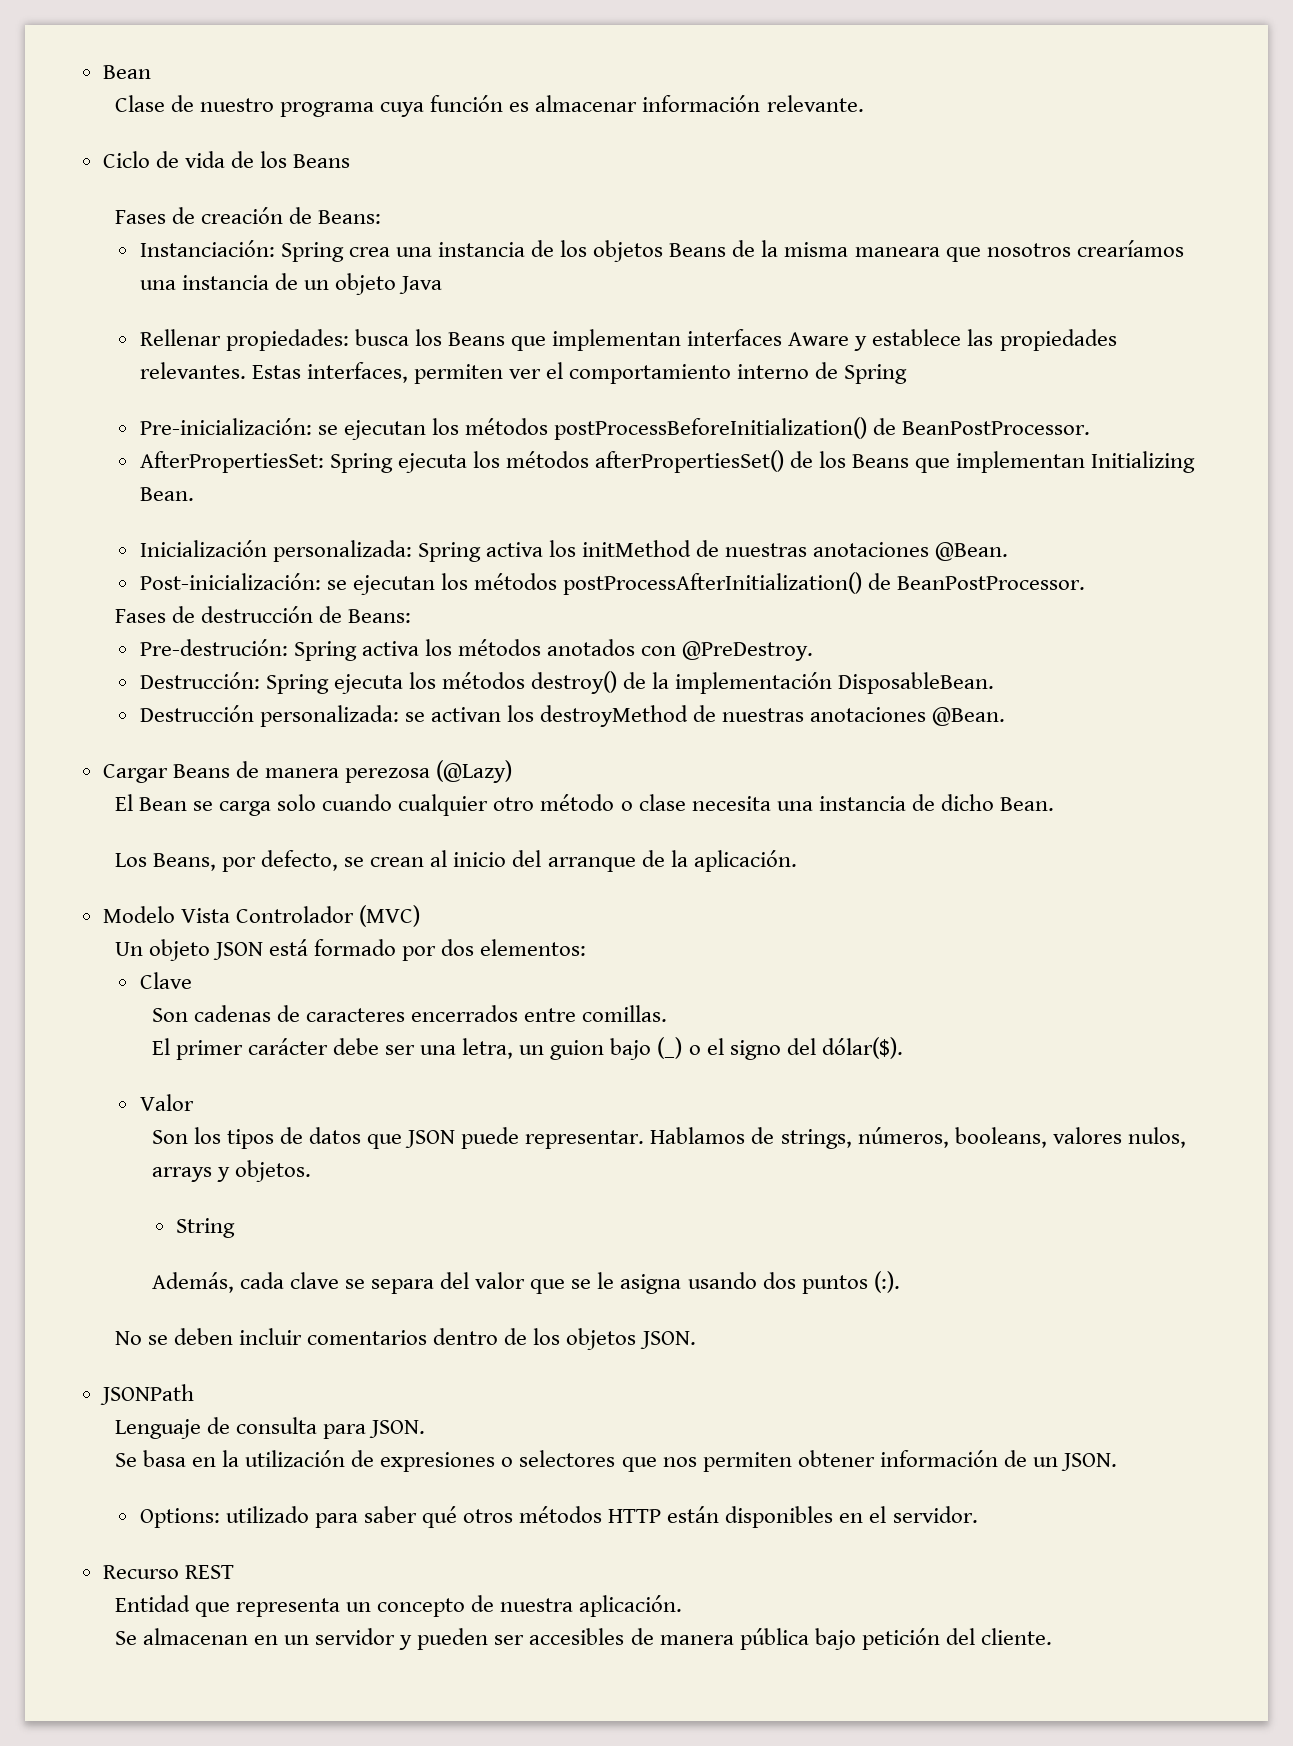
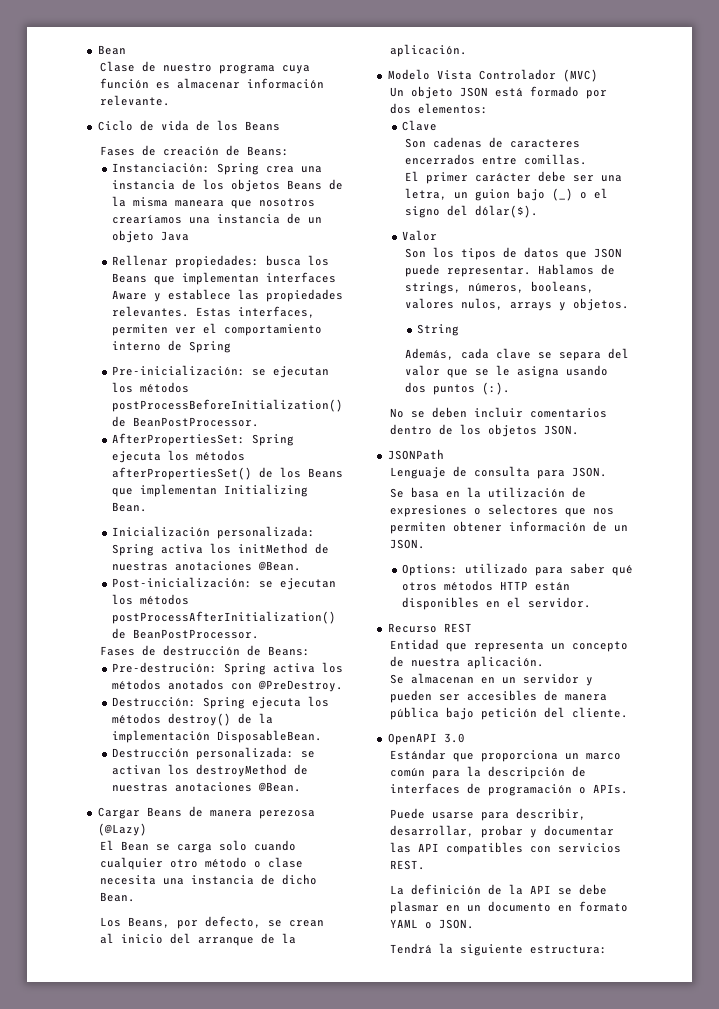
+ OpenAPI 3.0
+ Estándar que proporciona un marco común para la descripción de interfaces de programación o APIs.
+ Puede usarse para describir, desarrollar, probar y documentar las API compatibles con servicios REST.
+ La definición de la API se debe plasmar en un documento en formato YAML o JSON.
+ Tendrá la siguiente estructura:

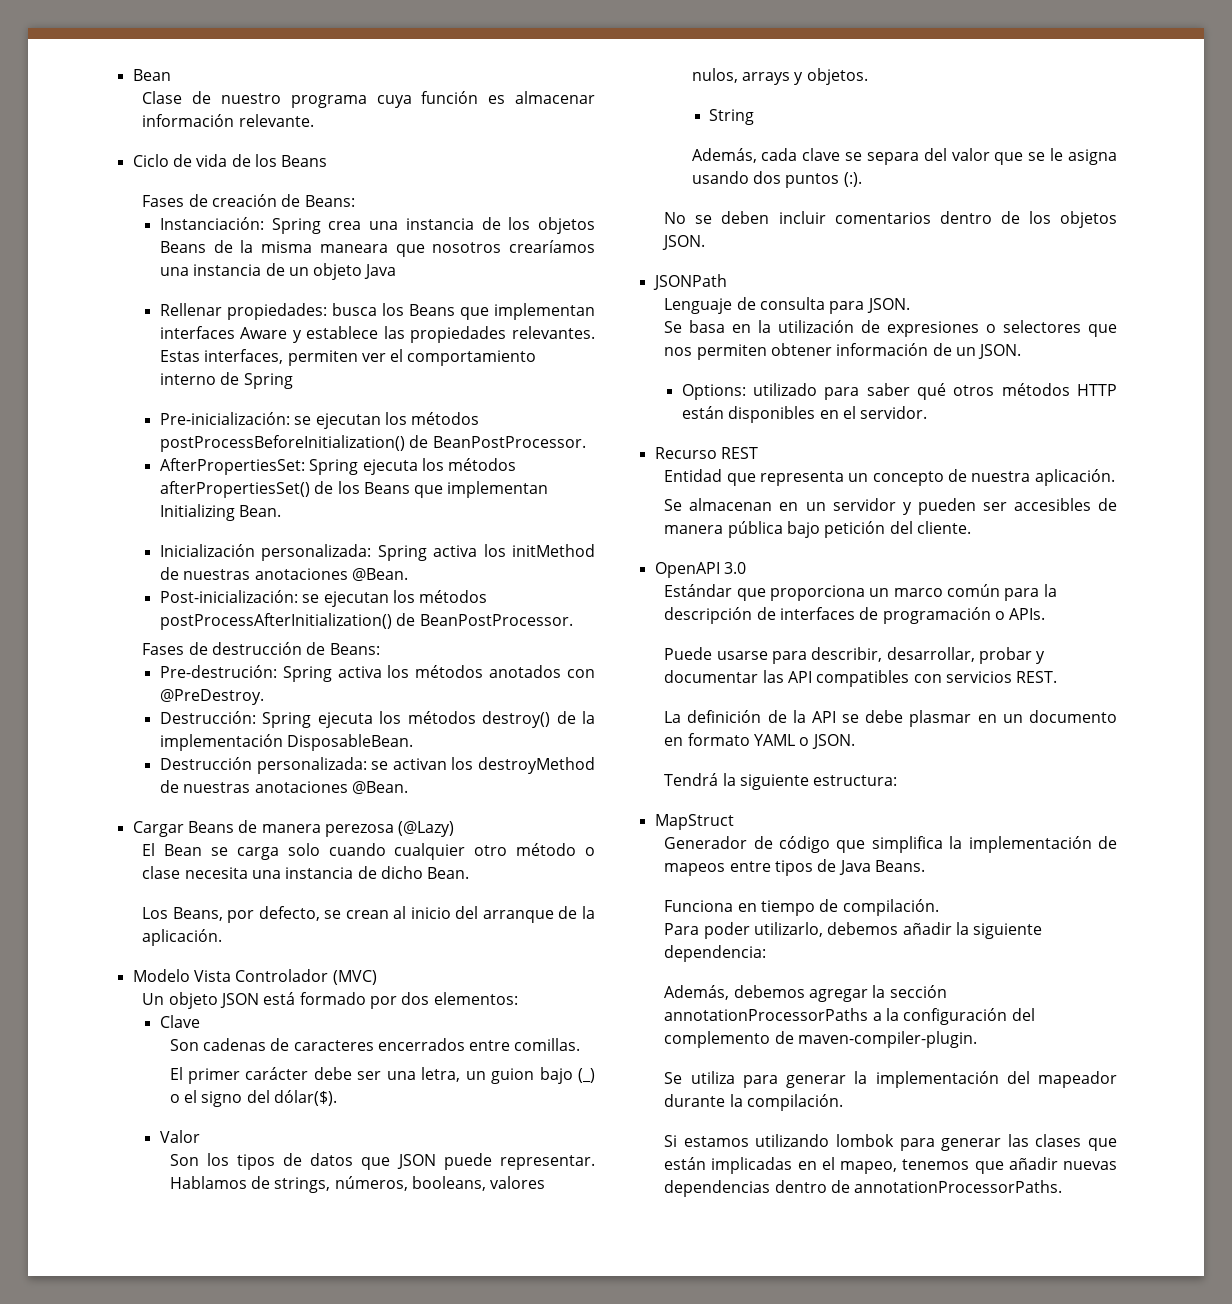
+ MapStruct
+ Generador de código que simplifica la implementación de mapeos entre tipos de Java Beans.
+ Funciona en tiempo de compilación.
+ Para poder utilizarlo, debemos añadir la siguiente dependencia:
+ Además, debemos agregar la sección annotationProcessorPaths a la configuración del complemento de maven-compiler-plugin.
+ Se utiliza para generar la implementación del mapeador durante la compilación.
+ Si estamos utilizando lombok para generar las clases que están implicadas en el mapeo, tenemos que añadir nuevas dependencias dentro de annotationProcessorPaths.

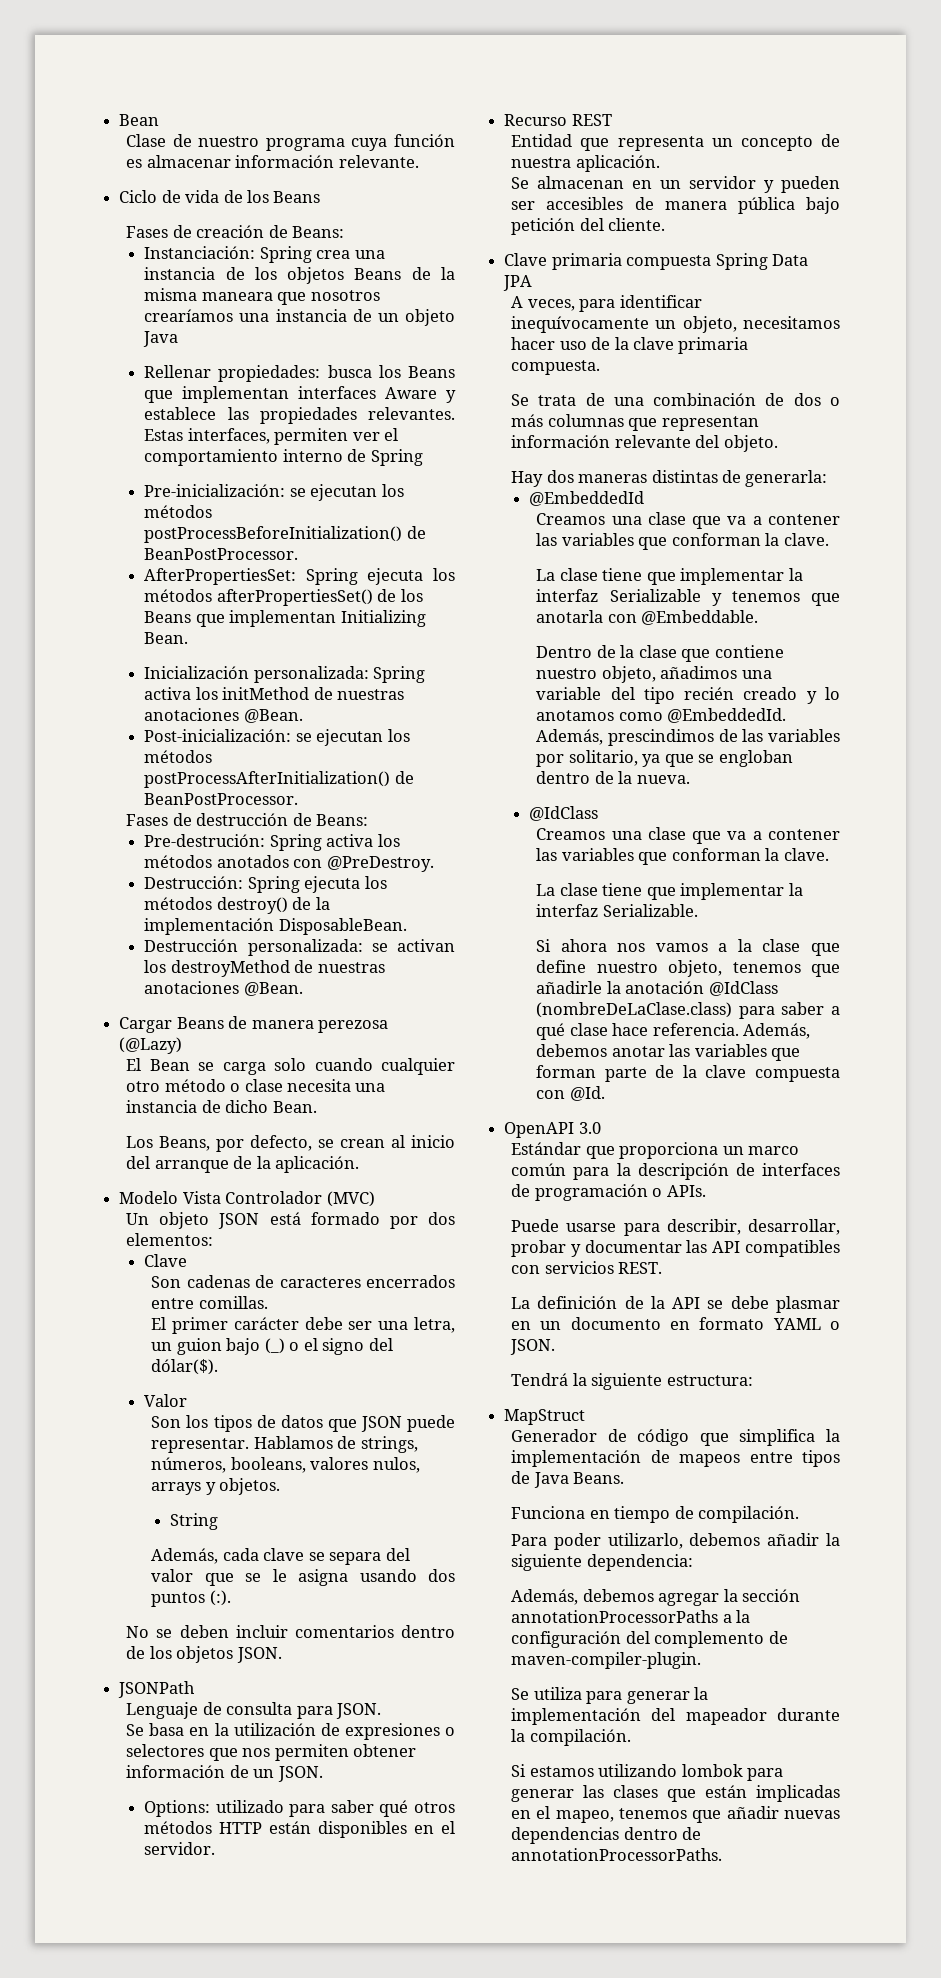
+ Clave primaria compuesta Spring Data JPA
+ A veces, para identificar inequívocamente un objeto, necesitamos hacer uso de la clave primaria compuesta.
+ Se trata de una combinación de dos o más columnas que representan información relevante del objeto.
+ Hay dos maneras distintas de generarla:
+ @EmbeddedId
+ Creamos una clase que va a contener las variables que conforman la clave.
+ La clase tiene que implementar la interfaz Serializable y tenemos que anotarla con @Embeddable.
+ Dentro de la clase que contiene nuestro objeto, añadimos una variable del tipo recién creado y lo anotamos como @EmbeddedId. Además, prescindimos de las variables por solitario, ya que se engloban dentro de la nueva.
+ @IdClass
+ Creamos una clase que va a contener las variables que conforman la clave.
+ La clase tiene que implementar la interfaz Serializable.
+ Si ahora nos vamos a la clase que define nuestro objeto, tenemos que añadirle la anotación @IdClass (nombreDeLaClase.class) para saber a qué clase hace referencia. Además, debemos anotar las variables que forman parte de la clave compuesta con @Id.

